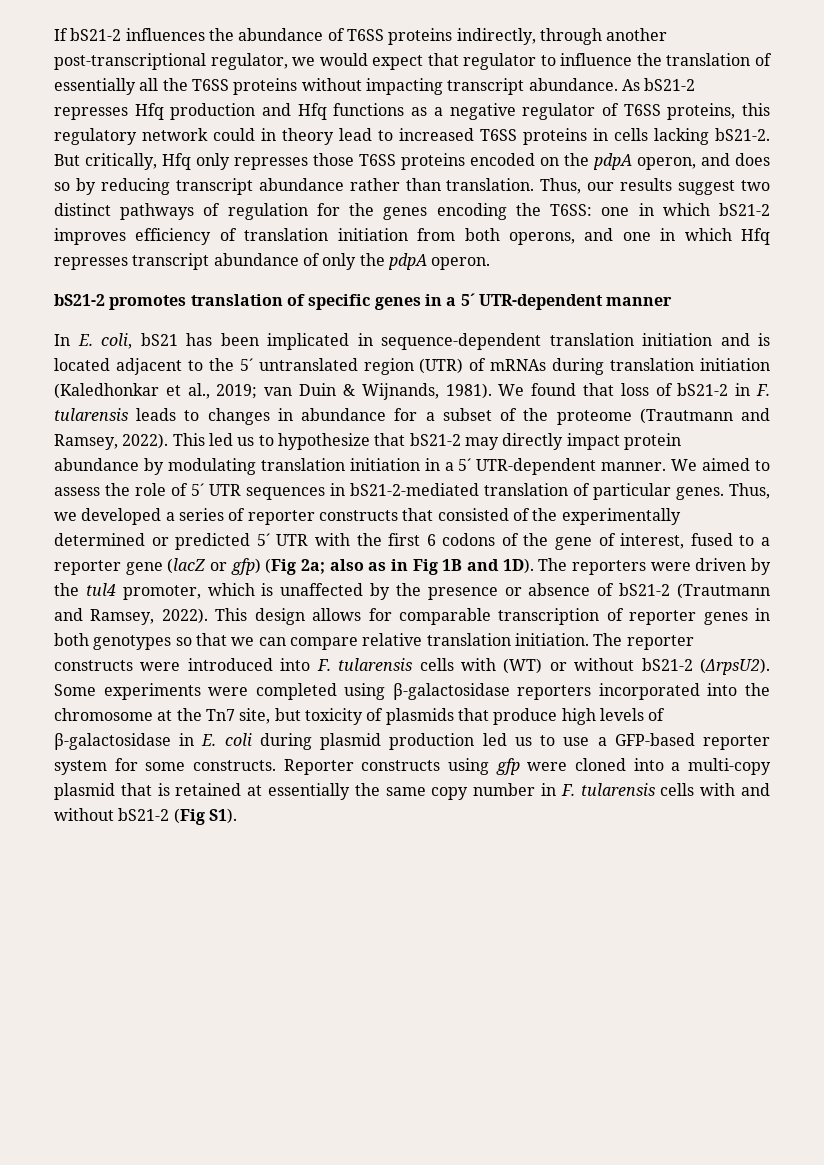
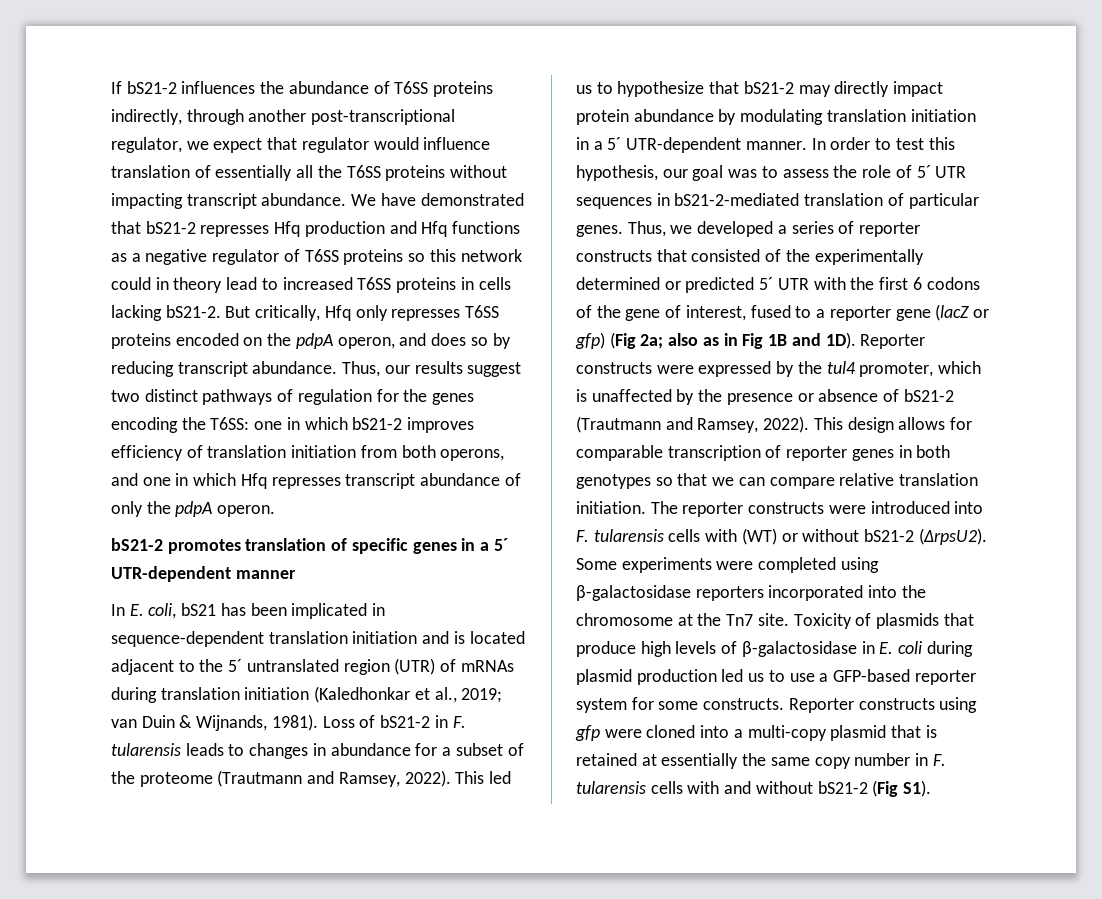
- If bS21-2 influences the abundance of T6SS proteins indirectly, through another post-transcriptional regulator, we would expect that regulator to influence the translation of essentially all the T6SS proteins without impacting transcript abundance.
+ If bS21-2 influences the abundance of T6SS proteins indirectly, through another post-transcriptional regulator, we expect that regulator would influence translation of essentially all the T6SS proteins without impacting transcript abundance.
- As bS21-2 represses Hfq production and Hfq functions as a negative regulator of T6SS proteins, this regulatory network could in theory lead to increased T6SS proteins in cells lacking bS21-2.
+ We have demonstrated that bS21-2 represses Hfq production and Hfq functions as a negative regulator of T6SS proteins so this network could in theory lead to increased T6SS proteins in cells lacking bS21-2.
- But critically, Hfq only represses those T6SS proteins encoded on the pdpA operon, and does so by reducing transcript abundance rather than translation.
+ But critically, Hfq only represses T6SS proteins encoded on the pdpA operon, and does so by reducing transcript abundance.
- We found that loss of bS21-2 in F. tularensis leads to changes in abundance for a subset of the proteome (Trautmann and Ramsey, 2022).
+ Loss of bS21-2 in F. tularensis leads to changes in abundance for a subset of the proteome (Trautmann and Ramsey, 2022).
- We aimed to assess the role of 5´ UTR sequences in bS21-2-mediated translation of particular genes.
+ In order to test this hypothesis, our goal was to assess the role of 5´ UTR sequences in bS21-2-mediated translation of particular genes.
- The reporters were driven by the tul4 promoter, which is unaffected by the presence or absence of bS21-2 (Trautmann and Ramsey, 2022).
+ Reporter constructs were expressed by the tul4 promoter, which is unaffected by the presence or absence of bS21-2 (Trautmann and Ramsey, 2022).
- Some experiments were completed using β-galactosidase reporters incorporated into the chromosome at the Tn7 site, but toxicity of plasmids that produce high levels of β-galactosidase in E. coli during plasmid production led us to use a GFP-based reporter system for some constructs.
+ Some experiments were completed using β-galactosidase reporters incorporated into the chromosome at the Tn7 site. Toxicity of plasmids that produce high levels of β-galactosidase in E. coli during plasmid production led us to use a GFP-based reporter system for some constructs.

